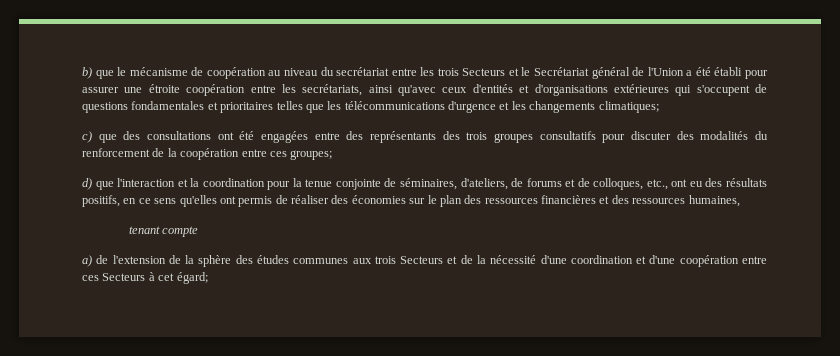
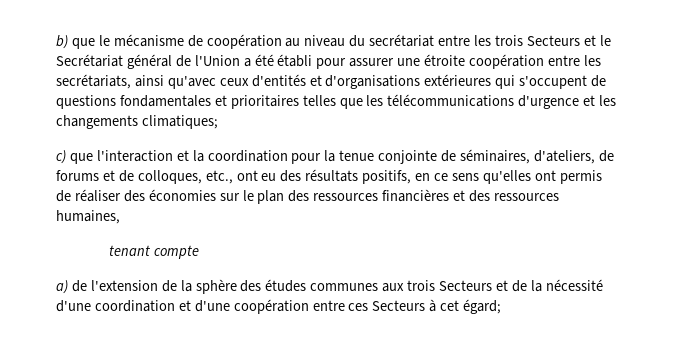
- c) que des consultations ont été engagées entre des représentants des trois groupes consultatifs pour discuter des modalités du renforcement de la coopération entre ces groupes;
- d) que l'interaction et la coordination pour la tenue conjointe de séminaires, d'ateliers, de forums et de colloques, etc., ont eu des résultats positifs, en ce sens qu'elles ont permis de réaliser des économies sur le plan des ressources financières et des ressources humaines,
+ c) que l'interaction et la coordination pour la tenue conjointe de séminaires, d'ateliers, de forums et de colloques, etc., ont eu des résultats positifs, en ce sens qu'elles ont permis de réaliser des économies sur le plan des ressources financières et des ressources humaines,

